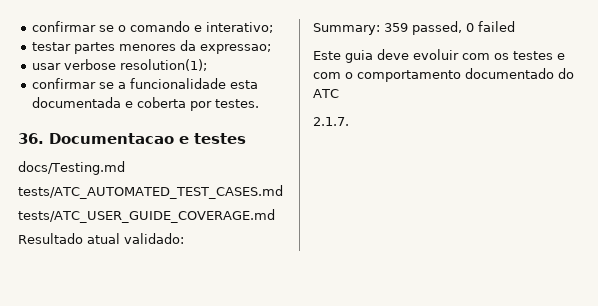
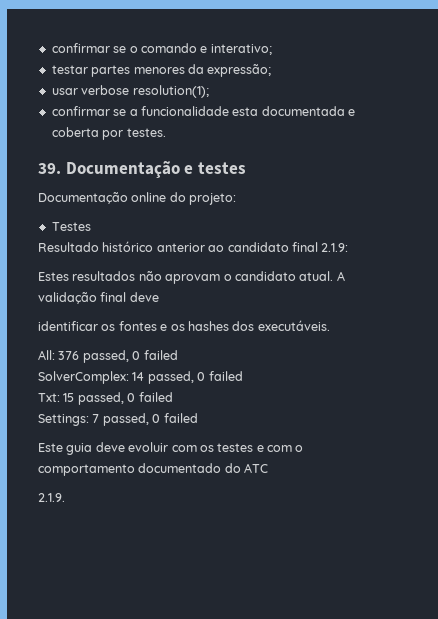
- testar partes menores da expressao;
+ testar partes menores da expressão;
- 36. Documentacao e testes
+ 39. Documentação e testes
- docs/Testing.md
- tests/ATC_AUTOMATED_TEST_CASES.md
- tests/ATC_USER_GUIDE_COVERAGE.md
- Resultado atual validado:
- Summary: 359 passed, 0 failed
+ Documentação online do projeto:
+ Testes
+ Resultado histórico anterior ao candidato final 2.1.9:
+ Estes resultados não aprovam o candidato atual. A validação final deve
+ identificar os fontes e os hashes dos executáveis.
+ All: 376 passed, 0 failed
+ SolverComplex: 14 passed, 0 failed
+ Txt: 15 passed, 0 failed
+ Settings: 7 passed, 0 failed
- 2.1.7.
+ 2.1.9.

